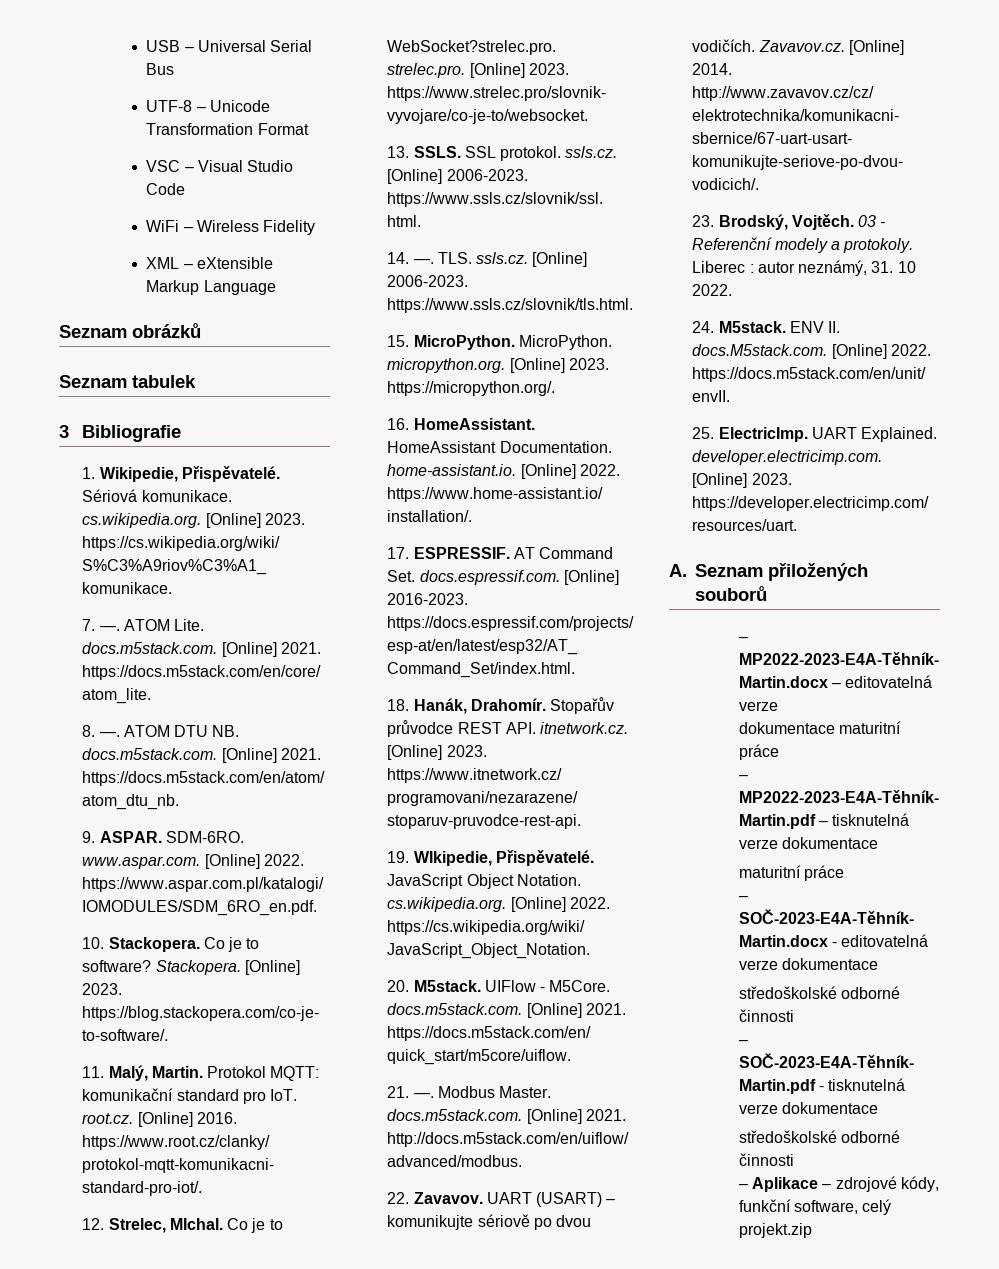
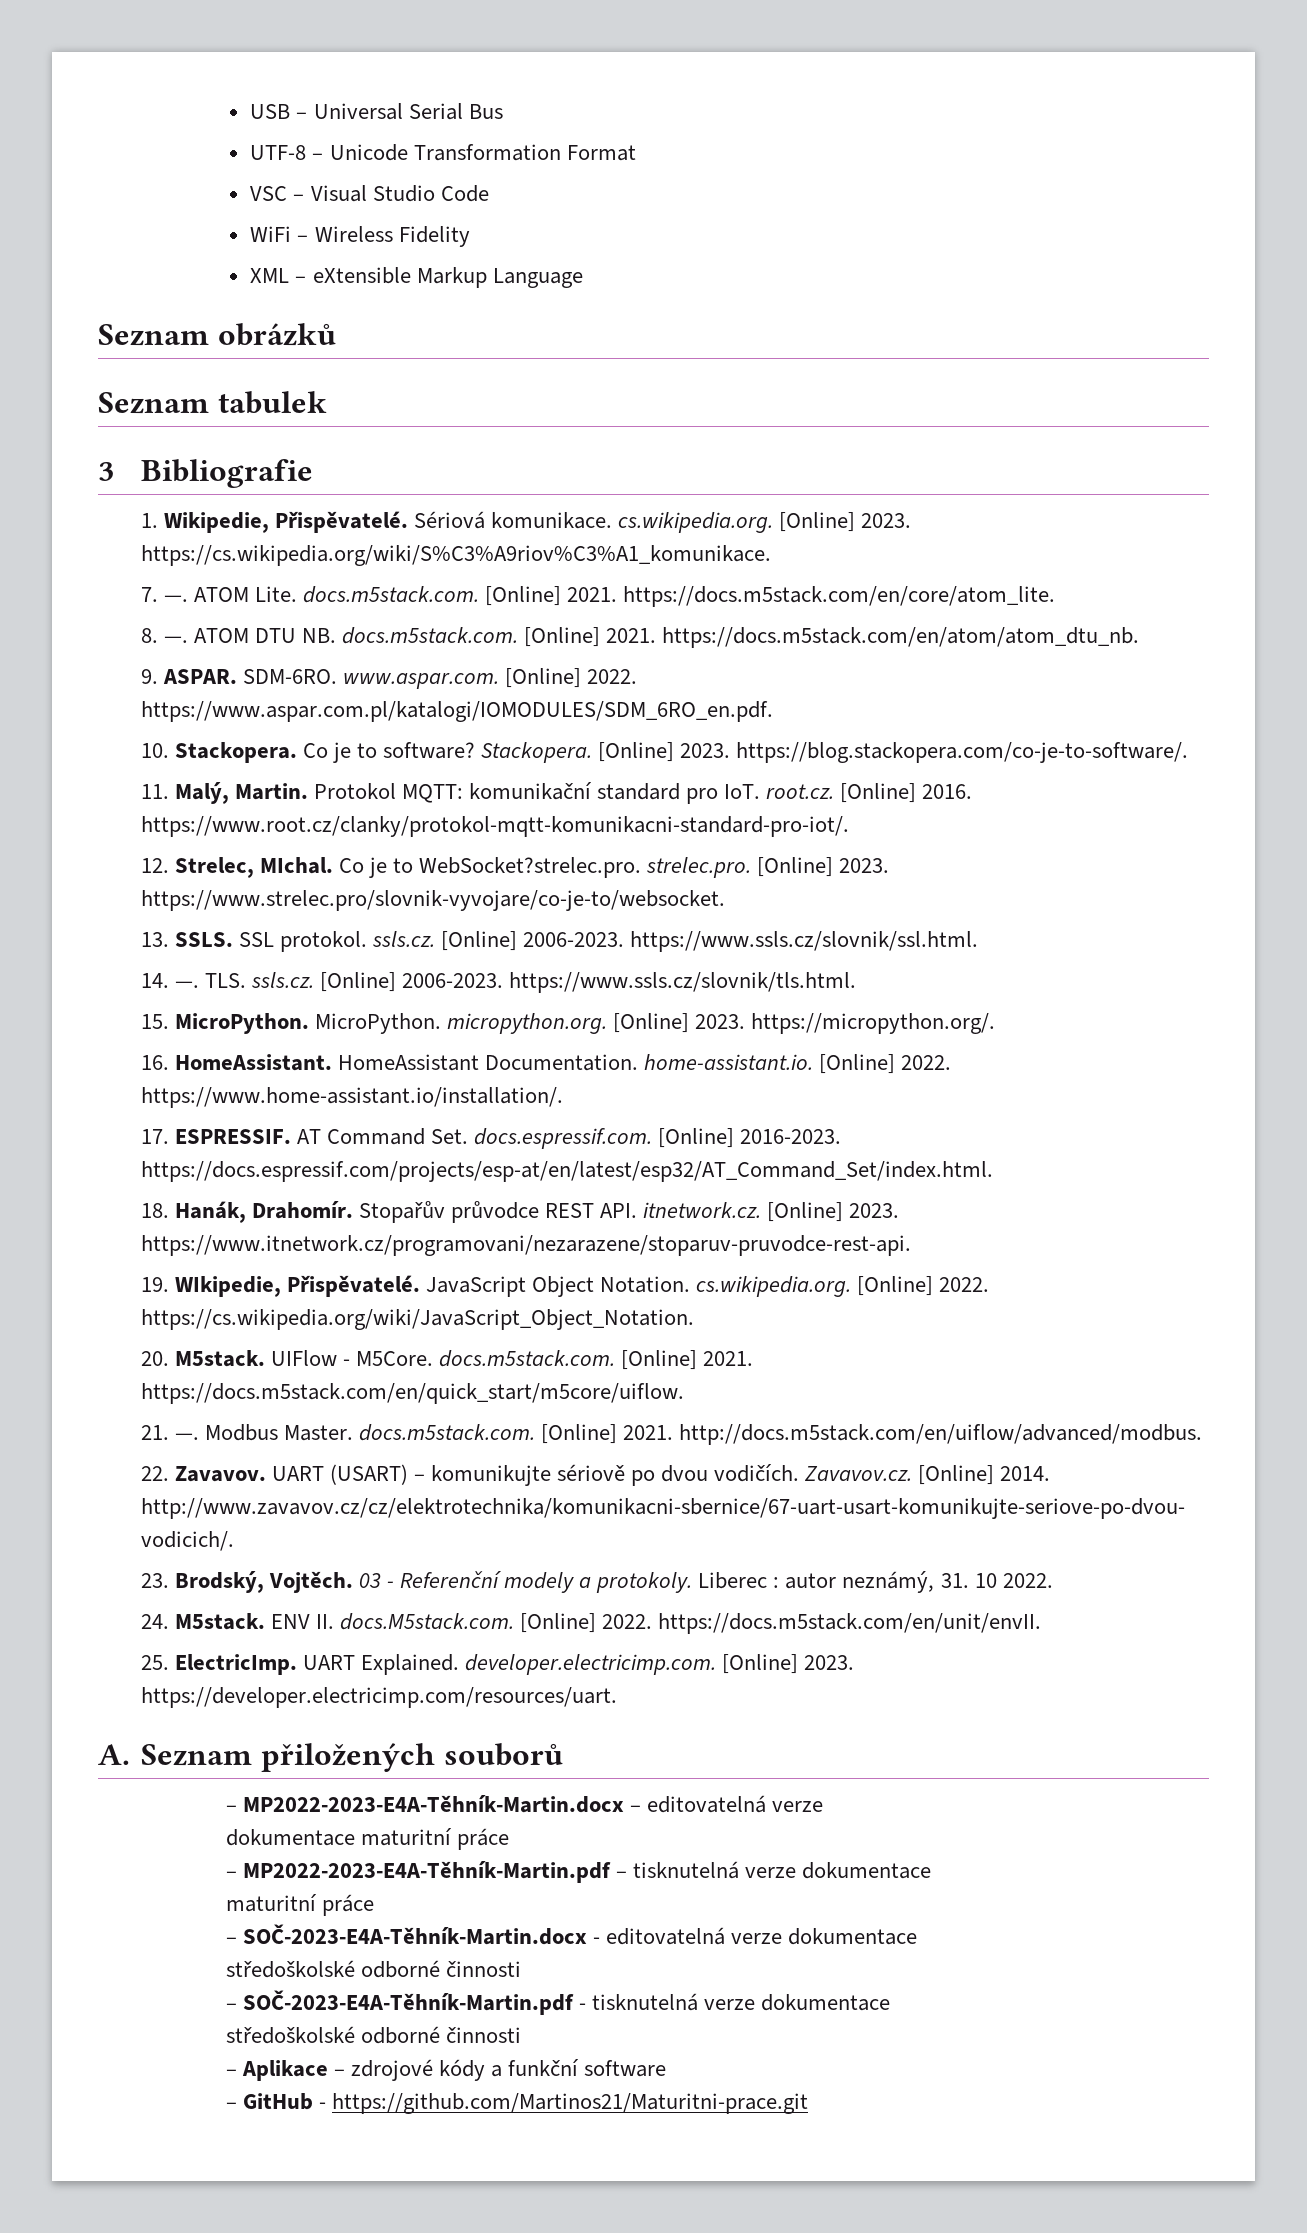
- – Aplikace – zdrojové kódy, funkční software, celý projekt.zip
+ – Aplikace – zdrojové kódy a funkční software
+ – GitHub - https://github.com/Martinos21/Maturitni-prace.git

